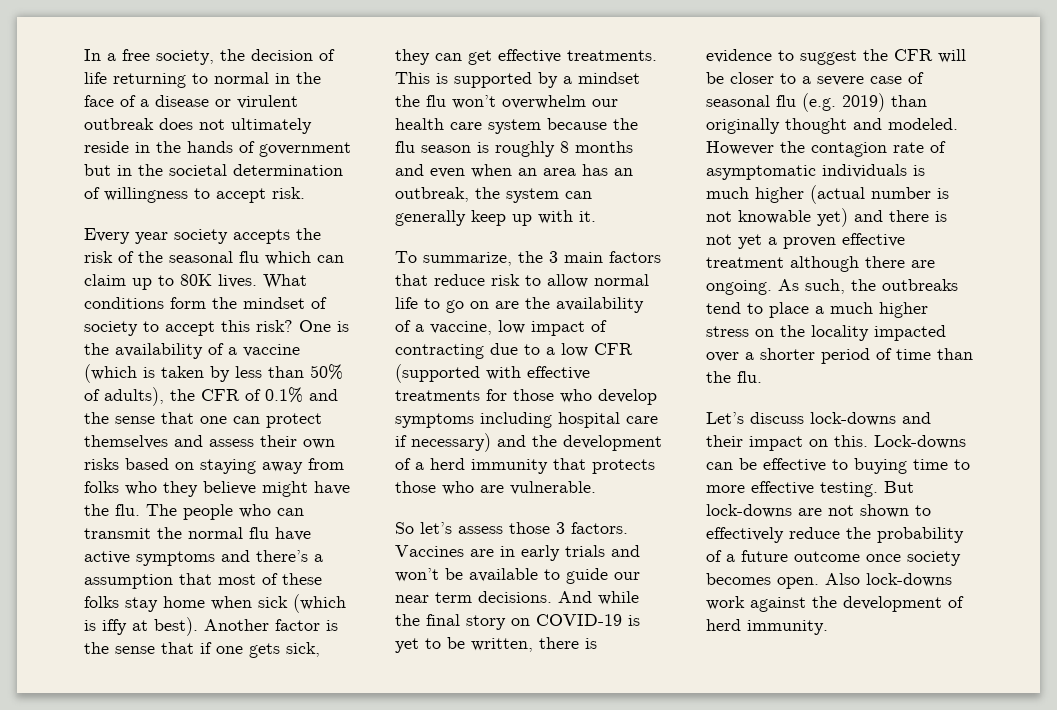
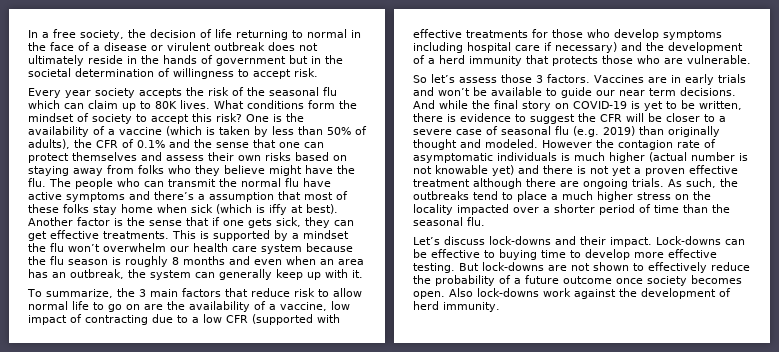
- However the contagion rate of asymptomatic individuals is much higher (actual number is not knowable yet) and there is not yet a proven effective treatment although there are ongoing.
+ However the contagion rate of asymptomatic individuals is much higher (actual number is not knowable yet) and there is not yet a proven effective treatment although there are ongoing trials.
- As such, the outbreaks tend to place a much higher stress on the locality impacted over a shorter period of time than the flu.
+ As such, the outbreaks tend to place a much higher stress on the locality impacted over a shorter period of time than the seasonal flu.
- Let’s discuss lock-downs and their impact on this.
+ Let’s discuss lock-downs and their impact.
- Lock-downs can be effective to buying time to more effective testing.
+ Lock-downs can be effective to buying time to develop more effective testing.

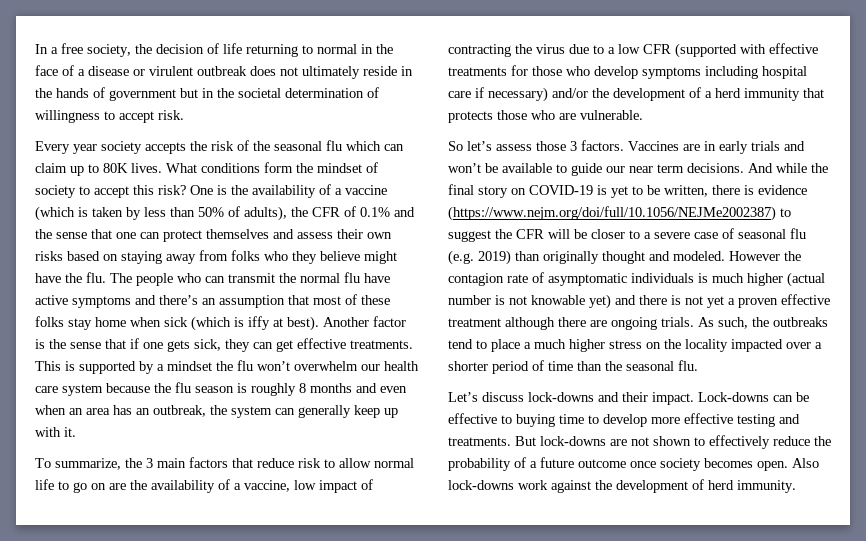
- The people who can transmit the normal flu have active symptoms and there’s a assumption that most of these folks stay home when sick (which is iffy at best).
+ The people who can transmit the normal flu have active symptoms and there’s an assumption that most of these folks stay home when sick (which is iffy at best).
- To summarize, the 3 main factors that reduce risk to allow normal life to go on are the availability of a vaccine, low impact of contracting due to a low CFR (supported with effective treatments for those who develop symptoms including hospital care if necessary) and the development of a herd immunity that protects those who are vulnerable.
+ To summarize, the 3 main factors that reduce risk to allow normal life to go on are the availability of a vaccine, low impact of contracting the virus due to a low CFR (supported with effective treatments for those who develop symptoms including hospital care if necessary) and/or the development of a herd immunity that protects those who are vulnerable.
- And while the final story on COVID-19 is yet to be written, there is evidence to suggest the CFR will be closer to a severe case of seasonal flu (e.g. 2019) than originally thought and modeled.
+ And while the final story on COVID-19 is yet to be written, there is evidence (https://www.nejm.org/doi/full/10.1056/NEJMe2002387) to suggest the CFR will be closer to a severe case of seasonal flu (e.g. 2019) than originally thought and modeled.
- Lock-downs can be effective to buying time to develop more effective testing.
+ Lock-downs can be effective to buying time to develop more effective testing and treatments.

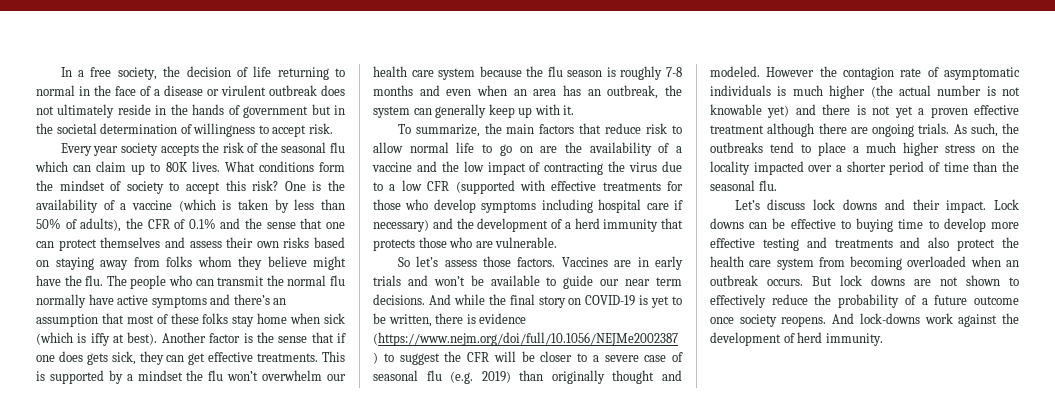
- One is the availability of a vaccine (which is taken by less than 50% of adults), the CFR of 0.1% and the sense that one can protect themselves and assess their own risks based on staying away from folks who they believe might have the flu.
+ One is the availability of a vaccine (which is taken by less than 50% of adults), the CFR of 0.1% and the sense that one can protect themselves and assess their own risks based on staying away from folks whom they believe might have the flu.
- The people who can transmit the normal flu have active symptoms and there’s an assumption that most of these folks stay home when sick (which is iffy at best).
+ The people who can transmit the normal flu normally have active symptoms and there’s an assumption that most of these folks stay home when sick (which is iffy at best).
- Another factor is the sense that if one gets sick, they can get effective treatments.
+ Another factor is the sense that if one does gets sick, they can get effective treatments.
- This is supported by a mindset the flu won’t overwhelm our health care system because the flu season is roughly 8 months and even when an area has an outbreak, the system can generally keep up with it.
+ This is supported by a mindset the flu won’t overwhelm our health care system because the flu season is roughly 7-8 months and even when an area has an outbreak, the system can generally keep up with it.
- To summarize, the 3 main factors that reduce risk to allow normal life to go on are the availability of a vaccine, low impact of contracting the virus due to a low CFR (supported with effective treatments for those who develop symptoms including hospital care if necessary) and/or the development of a herd immunity that protects those who are vulnerable.
+ To summarize, the main factors that reduce risk to allow normal life to go on are the availability of a vaccine and the low impact of contracting the virus due to a low CFR (supported with effective treatments for those who develop symptoms including hospital care if necessary) and the development of a herd immunity that protects those who are vulnerable.
- So let’s assess those 3 factors.
+ So let’s assess those factors.
- However the contagion rate of asymptomatic individuals is much higher (actual number is not knowable yet) and there is not yet a proven effective treatment although there are ongoing trials.
+ However the contagion rate of asymptomatic individuals is much higher (the actual number is not knowable yet) and there is not yet a proven effective treatment although there are ongoing trials.
- Let’s discuss lock-downs and their impact.
+ Let’s discuss lock downs and their impact.
- Lock-downs can be effective to buying time to develop more effective testing and treatments. But lock-downs are not shown to effectively reduce the probability of a future outcome once society becomes open. Also lock-downs work against the development of herd immunity.
+ Lock downs can be effective to buying time to develop more effective testing and treatments and also protect the health care system from becoming overloaded when an outbreak occurs. But lock downs are not shown to effectively reduce the probability of a future outcome once society reopens. And lock-downs work against the development of herd immunity.

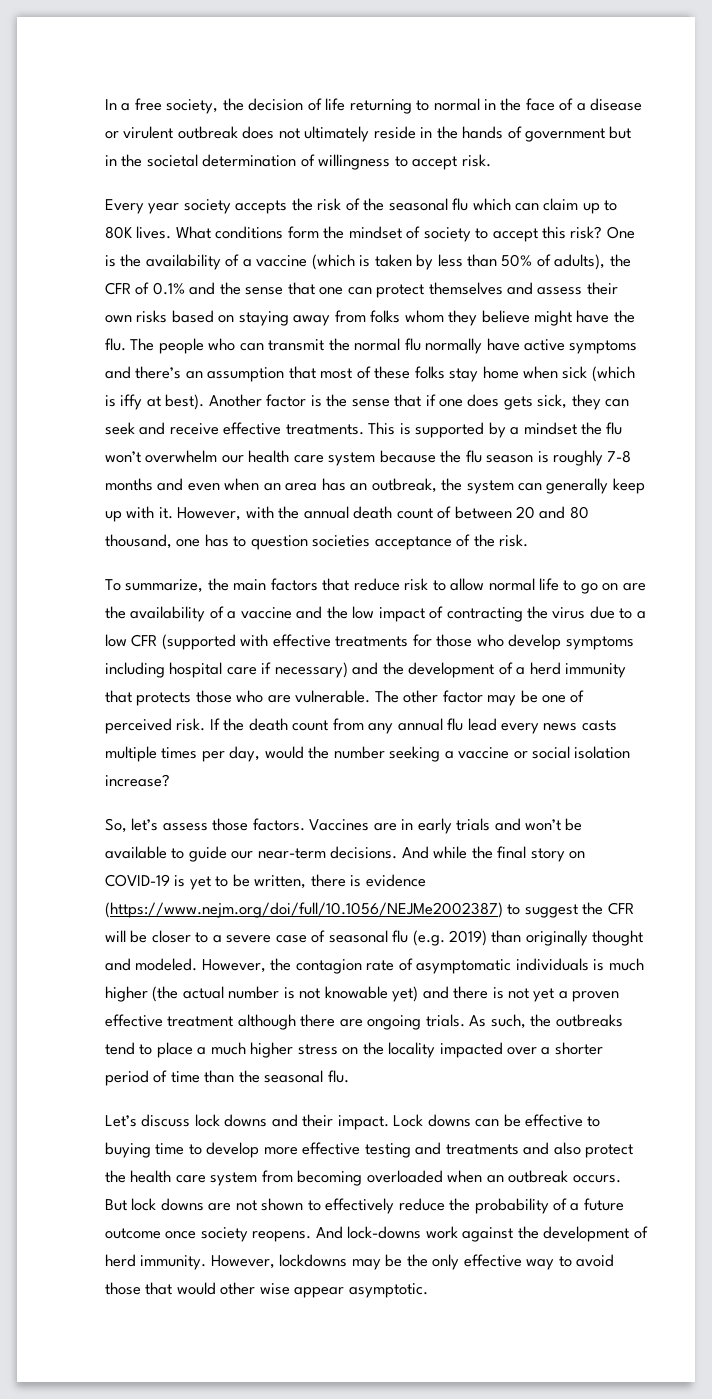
- Another factor is the sense that if one does gets sick, they can get effective treatments.
+ Another factor is the sense that if one does gets sick, they can seek and receive effective treatments.
+ However, with the annual death count of between 20 and 80 thousand, one has to question societies acceptance of the risk.
- To summarize, the main factors that reduce risk to allow normal life to go on are the availability of a vaccine and the low impact of contracting the virus due to a low CFR (supported with effective treatments for those who develop symptoms including hospital care if necessary) and the development of a herd immunity that protects those who are vulnerable.
- So let’s assess those factors.
+ To summarize, the main factors that reduce risk to allow normal life to go on are the availability of a vaccine and the low impact of contracting the virus due to a low CFR (supported with effective treatments for those who develop symptoms including hospital care if necessary) and the development of a herd immunity that protects those who are vulnerable. The other factor may be one of perceived risk. If the death count from any annual flu lead every news casts multiple times per day, would the number seeking a vaccine or social isolation increase?
+ So, let’s assess those factors.
- Vaccines are in early trials and won’t be available to guide our near term decisions.
+ Vaccines are in early trials and won’t be available to guide our near-term decisions.
- However the contagion rate of asymptomatic individuals is much higher (the actual number is not knowable yet) and there is not yet a proven effective treatment although there are ongoing trials.
+ However, the contagion rate of asymptomatic individuals is much higher (the actual number is not knowable yet) and there is not yet a proven effective treatment although there are ongoing trials.
+ However, lockdowns may be the only effective way to avoid those that would other wise appear asymptotic.

